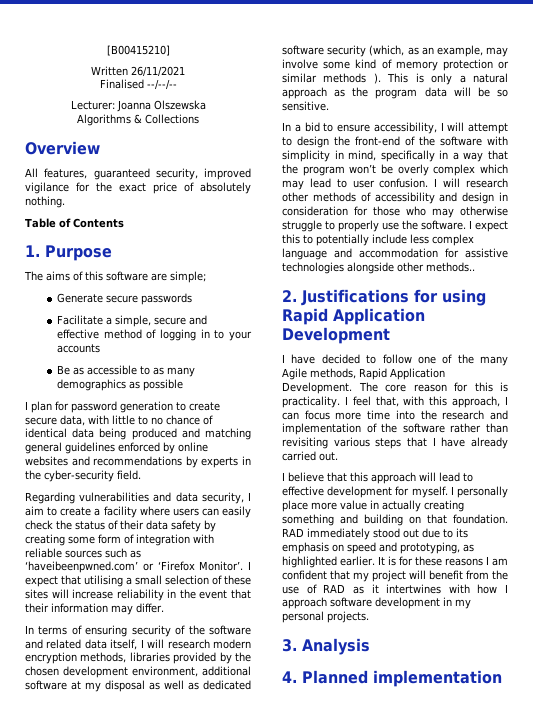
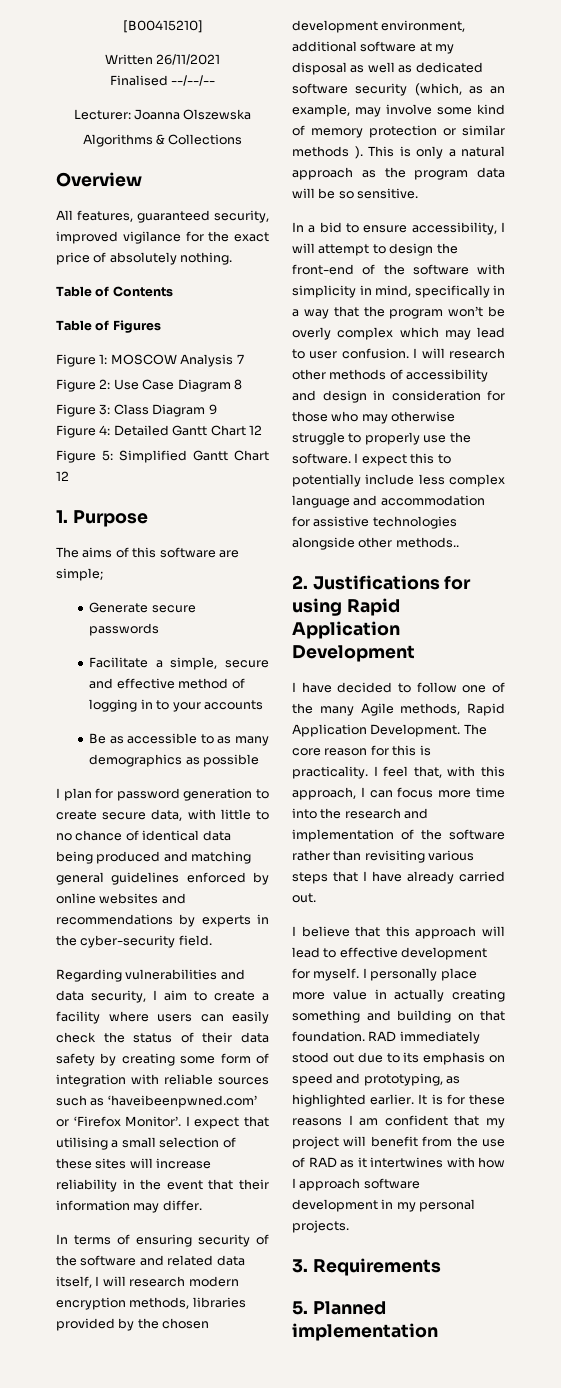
+ Table of Figures
+ Figure 1: MOSCOW Analysis 7
+ Figure 2: Use Case Diagram 8
+ Figure 3: Class Diagram 9
+ Figure 4: Detailed Gantt Chart 12
+ Figure 5: Simplified Gantt Chart 12
- 3. Analysis
- 4. Planned implementation
+ 3. Requirements
+ 5. Planned implementation

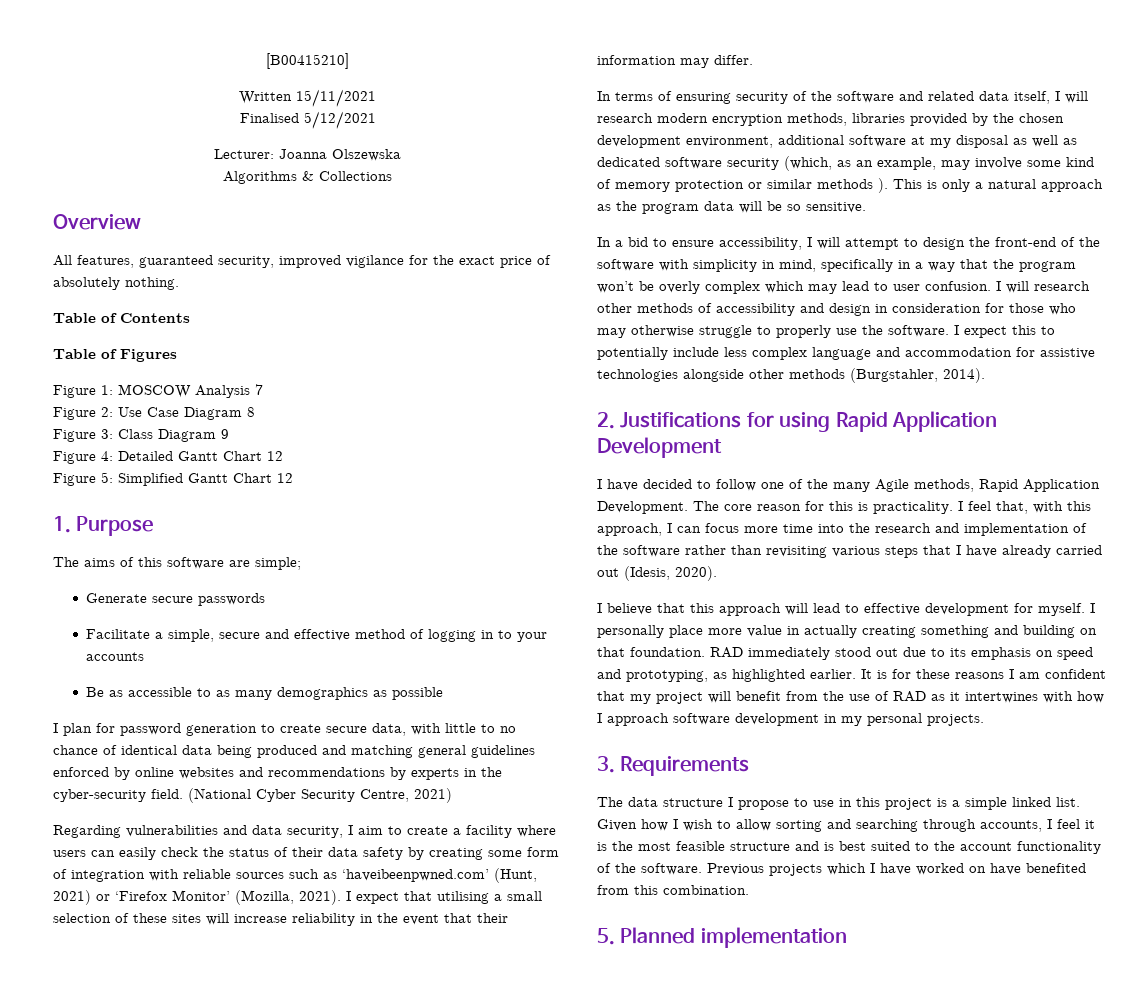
- Written 26/11/2021
+ Written 15/11/2021
- Finalised --/--/--
+ Finalised 5/12/2021
+ (National Cyber Security Centre, 2021)
- Regarding vulnerabilities and data security, I aim to create a facility where users can easily check the status of their data safety by creating some form of integration with reliable sources such as ‘haveibeenpwned.com’ or ‘Firefox Monitor’.
+ Regarding vulnerabilities and data security, I aim to create a facility where users can easily check the status of their data safety by creating some form of integration with reliable sources such as ‘haveibeenpwned.com’ (Hunt, 2021) or ‘Firefox Monitor’ (Mozilla, 2021).
- I expect this to potentially include less complex language and accommodation for assistive technologies alongside other methods..
+ I expect this to potentially include less complex language and accommodation for assistive technologies alongside other methods (Burgstahler, 2014).
- I feel that, with this approach, I can focus more time into the research and implementation of the software rather than revisiting various steps that I have already carried out.
+ I feel that, with this approach, I can focus more time into the research and implementation of the software rather than revisiting various steps that I have already carried out (Idesis, 2020).
+ The data structure I propose to use in this project is a simple linked list. Given how I wish to allow sorting and searching through accounts, I feel it is the most feasible structure and is best suited to the account functionality of the software. Previous projects which I have worked on have benefited from this combination.

